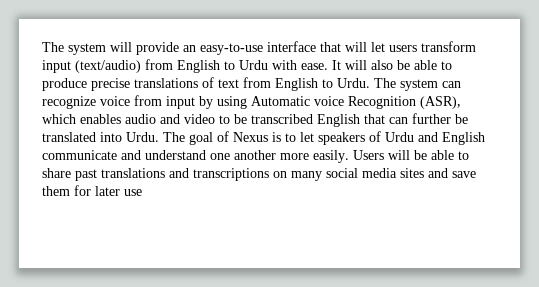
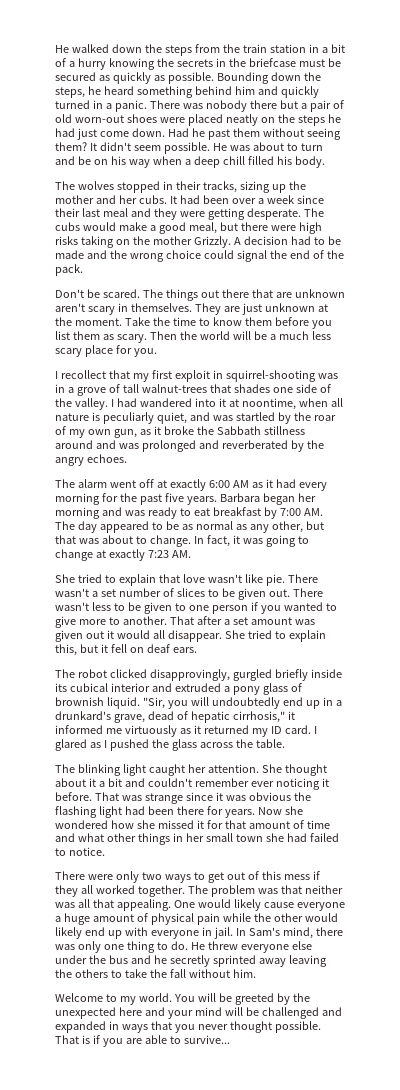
- The system will provide an easy-to-use interface that will let users transform input (text/audio) from English to Urdu with ease. It will also be able to produce precise translations of text from English to Urdu. The system can recognize voice from input by using Automatic voice Recognition (ASR), which enables audio and video to be transcribed English that can further be translated into Urdu. The goal of Nexus is to let speakers of Urdu and English communicate and understand one another more easily. Users will be able to share past translations and transcriptions on many social media sites and save them for later use
+ He walked down the steps from the train station in a bit of a hurry knowing the secrets in the briefcase must be secured as quickly as possible. Bounding down the steps, he heard something behind him and quickly turned in a panic. There was nobody there but a pair of old worn-out shoes were placed neatly on the steps he had just come down. Had he past them without seeing them? It didn't seem possible. He was about to turn and be on his way when a deep chill filled his body.
+ The wolves stopped in their tracks, sizing up the mother and her cubs. It had been over a week since their last meal and they were getting desperate. The cubs would make a good meal, but there were high risks taking on the mother Grizzly. A decision had to be made and the wrong choice could signal the end of the pack.
+ Don't be scared. The things out there that are unknown aren't scary in themselves. They are just unknown at the moment. Take the time to know them before you list them as scary. Then the world will be a much less scary place for you.
+ I recollect that my first exploit in squirrel-shooting was in a grove of tall walnut-trees that shades one side of the valley. I had wandered into it at noontime, when all nature is peculiarly quiet, and was startled by the roar of my own gun, as it broke the Sabbath stillness around and was prolonged and reverberated by the angry echoes.
+ The alarm went off at exactly 6:00 AM as it had every morning for the past five years. Barbara began her morning and was ready to eat breakfast by 7:00 AM. The day appeared to be as normal as any other, but that was about to change. In fact, it was going to change at exactly 7:23 AM.
+ She tried to explain that love wasn't like pie. There wasn't a set number of slices to be given out. There wasn't less to be given to one person if you wanted to give more to another. That after a set amount was given out it would all disappear. She tried to explain this, but it fell on deaf ears.
+ The robot clicked disapprovingly, gurgled briefly inside its cubical interior and extruded a pony glass of brownish liquid. "Sir, you will undoubtedly end up in a drunkard's grave, dead of hepatic cirrhosis," it informed me virtuously as it returned my ID card. I glared as I pushed the glass across the table.
+ The blinking light caught her attention. She thought about it a bit and couldn't remember ever noticing it before. That was strange since it was obvious the flashing light had been there for years. Now she wondered how she missed it for that amount of time and what other things in her small town she had failed to notice.
+ There were only two ways to get out of this mess if they all worked together. The problem was that neither was all that appealing. One would likely cause everyone a huge amount of physical pain while the other would likely end up with everyone in jail. In Sam's mind, there was only one thing to do. He threw everyone else under the bus and he secretly sprinted away leaving the others to take the fall without him.
+ Welcome to my world. You will be greeted by the unexpected here and your mind will be challenged and expanded in ways that you never thought possible. That is if you are able to survive...

